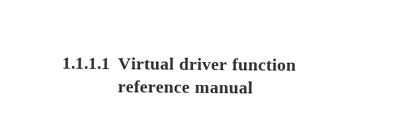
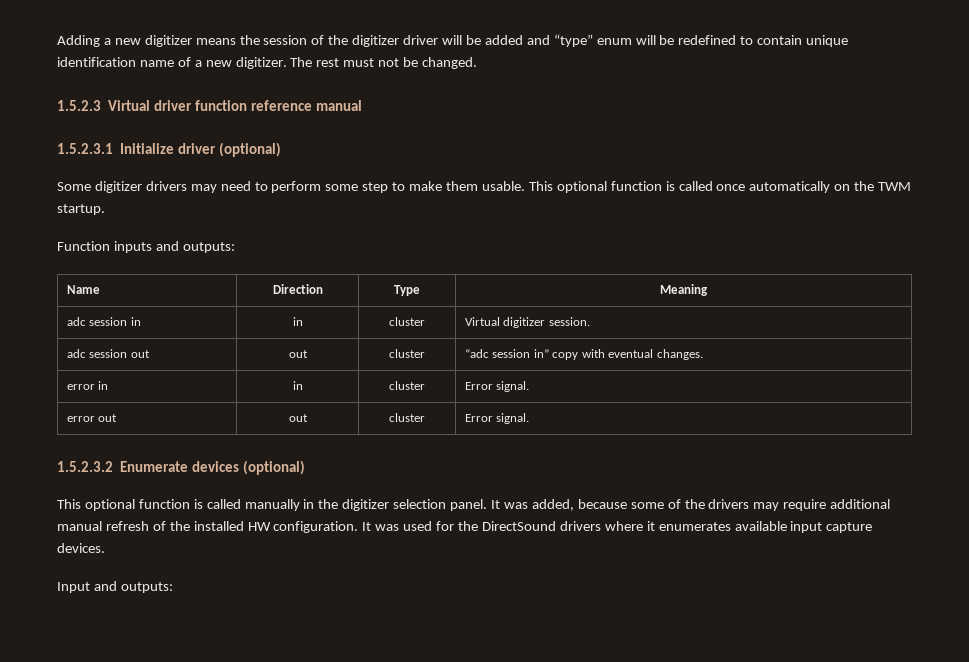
- 1.1.1.1 Virtual driver function reference manual
+ Adding a new digitizer means the session of the digitizer driver will be added and “type” enum will be redefined to contain unique identification name of a new digitizer. The rest must not be changed.
+ 1.5.2.3 Virtual driver function reference manual
+ 1.5.2.3.1 Initialize driver (optional)
+ Some digitizer drivers may need to perform some step to make them usable. This optional function is called once automatically on the TWM startup.
+ Function inputs and outputs:
+ Name | Direction | Type | Meaning
+ adc session in | in | cluster | Virtual digitizer session.
+ adc session out | out | cluster | “adc session in” copy with eventual changes.
+ error in | in | cluster | Error signal.
+ error out | out | cluster | Error signal.
+ 1.5.2.3.2 Enumerate devices (optional)
+ This optional function is called manually in the digitizer selection panel. It was added, because some of the drivers may require additional manual refresh of the installed HW configuration. It was used for the DirectSound drivers where it enumerates available input capture devices.
+ Input and outputs:

